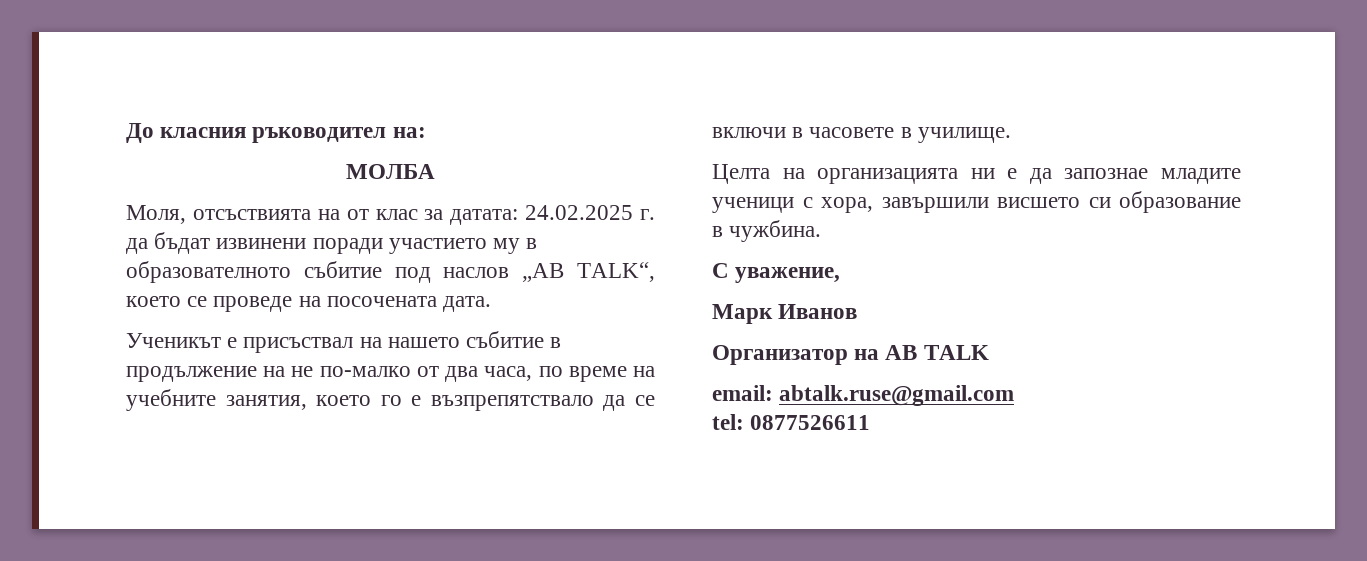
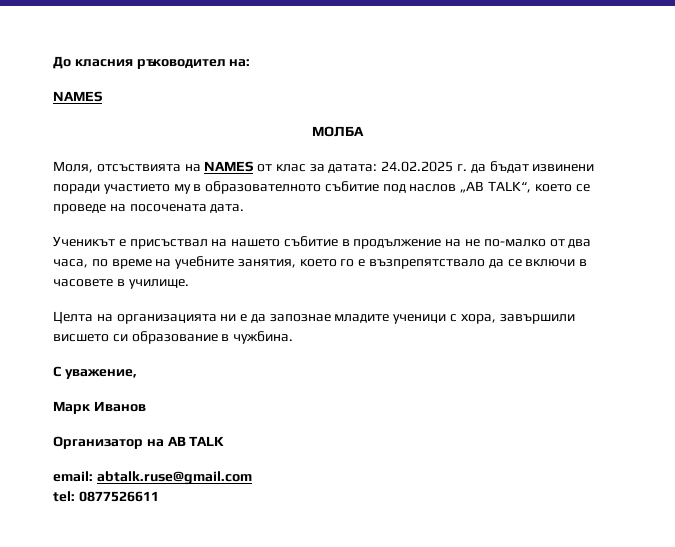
  До класния ръководител на:
+ NAMES
- Моля, отсъствията на от клас за датата: 24.02.2025 г. да бъдат извинени поради участието му в образователното събитие под наслов „AB TALK“, което се проведе на посочената дата.
+ Моля, отсъствията на NAMES от клас за датата: 24.02.2025 г. да бъдат извинени поради участието му в образователното събитие под наслов „AB TALK“, което се проведе на посочената дата.

